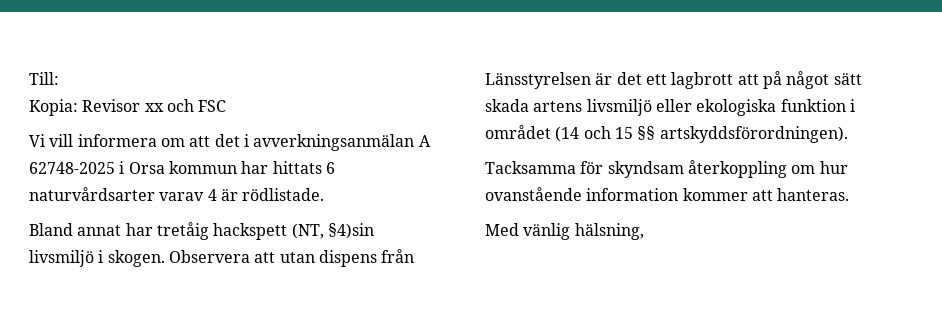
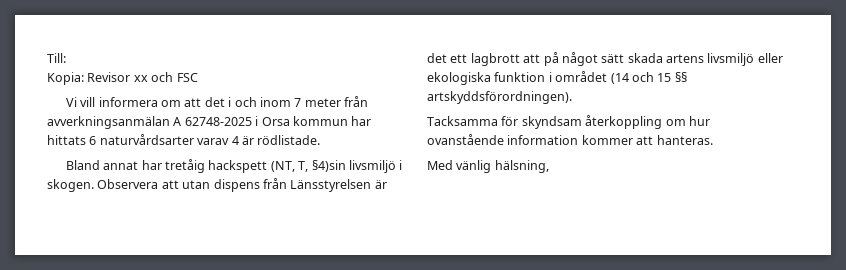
- Vi vill informera om att det i avverkningsanmälan A 62748-2025 i Orsa kommun har hittats 6 naturvårdsarter varav 4 är rödlistade.
+ Vi vill informera om att det i och inom 7 meter från avverkningsanmälan A 62748-2025 i Orsa kommun har hittats 6 naturvårdsarter varav 4 är rödlistade.
- Bland annat har tretåig hackspett (NT, §4)sin livsmiljö i skogen.
+ Bland annat har tretåig hackspett (NT, T, §4)sin livsmiljö i skogen.

